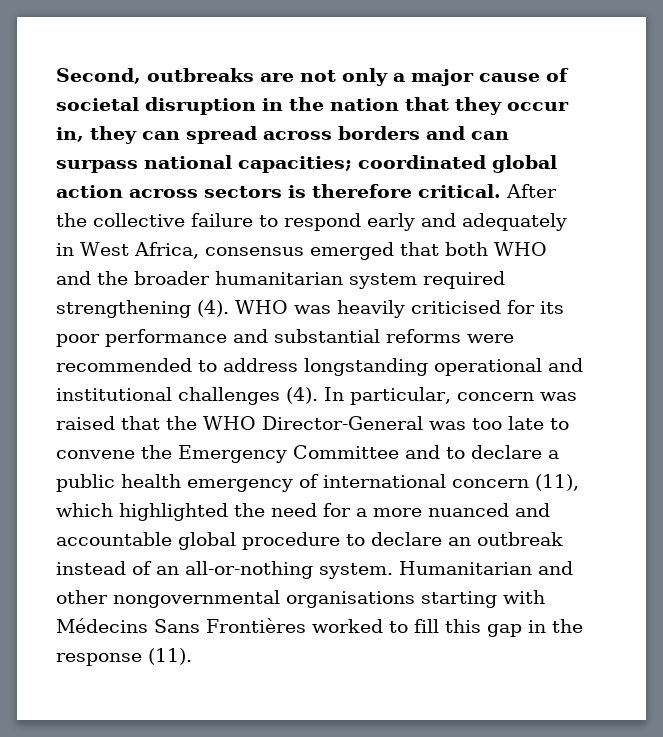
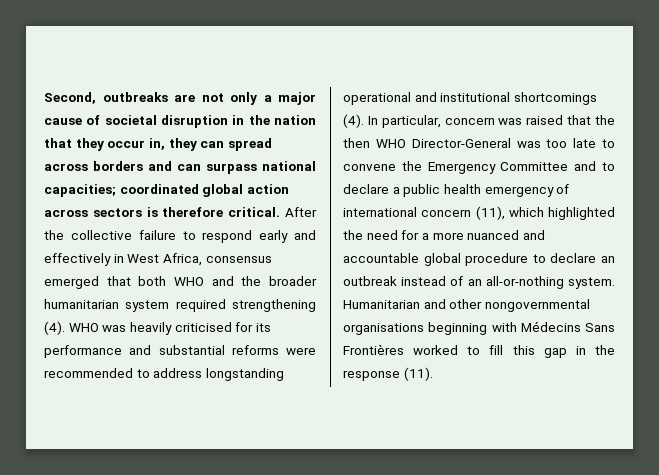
- After the collective failure to respond early and adequately in West Africa, consensus emerged that both WHO and the broader humanitarian system required strengthening (4).
+ After the collective failure to respond early and effectively in West Africa, consensus emerged that both WHO and the broader humanitarian system required strengthening (4).
- WHO was heavily criticised for its poor performance and substantial reforms were recommended to address longstanding operational and institutional challenges (4).
+ WHO was heavily criticised for its performance and substantial reforms were recommended to address longstanding operational and institutional shortcomings (4).
- In particular, concern was raised that the WHO Director-General was too late to convene the Emergency Committee and to declare a public health emergency of international concern (11), which highlighted the need for a more nuanced and accountable global procedure to declare an outbreak instead of an all-or-nothing system.
+ In particular, concern was raised that the then WHO Director-General was too late to convene the Emergency Committee and to declare a public health emergency of international concern (11), which highlighted the need for a more nuanced and accountable global procedure to declare an outbreak instead of an all-or-nothing system.
- Humanitarian and other nongovernmental organisations starting with Médecins Sans Frontières worked to fill this gap in the response (11).
+ Humanitarian and other nongovernmental organisations beginning with Médecins Sans Frontières worked to fill this gap in the response (11).

